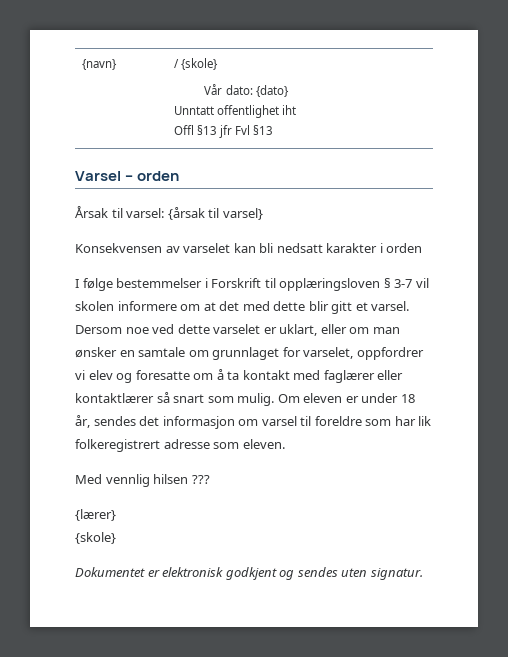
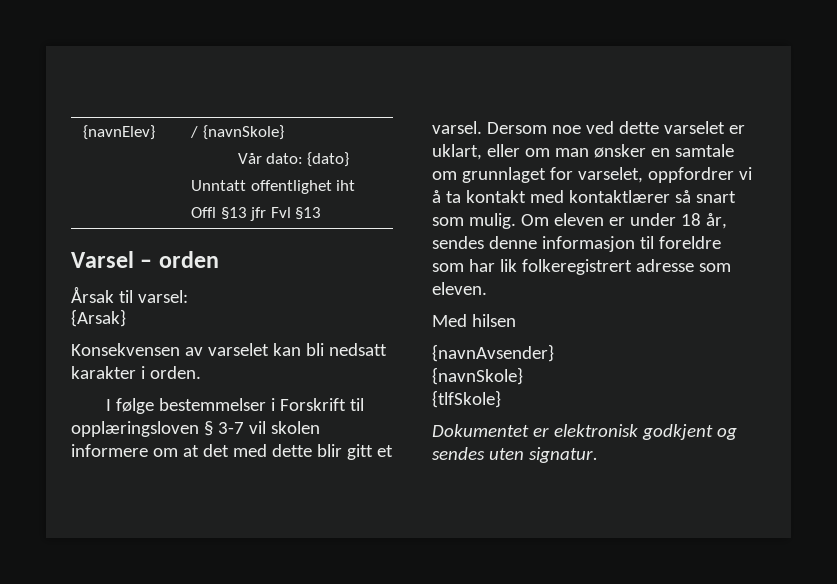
- {navn} | / {skole}
+ {navnElev} | / {navnSkole}
- Årsak til varsel: {årsak til varsel}
+ Årsak til varsel:
+ {Arsak}
- Konsekvensen av varselet kan bli nedsatt karakter i orden
+ Konsekvensen av varselet kan bli nedsatt karakter i orden.
- Dersom noe ved dette varselet er uklart, eller om man ønsker en samtale om grunnlaget for varselet, oppfordrer vi elev og foresatte om å ta kontakt med faglærer eller kontaktlærer så snart som mulig.
+ Dersom noe ved dette varselet er uklart, eller om man ønsker en samtale om grunnlaget for varselet, oppfordrer vi å ta kontakt med kontaktlærer så snart som mulig.
- Om eleven er under 18 år, sendes det informasjon om varsel til foreldre som har lik folkeregistrert adresse som eleven.
+ Om eleven er under 18 år, sendes denne informasjon til foreldre som har lik folkeregistrert adresse som eleven.
- Med vennlig hilsen ???
- {lærer}
- {skole}
+ Med hilsen
+ {navnAvsender}
+ {navnSkole}
+ {tlfSkole}

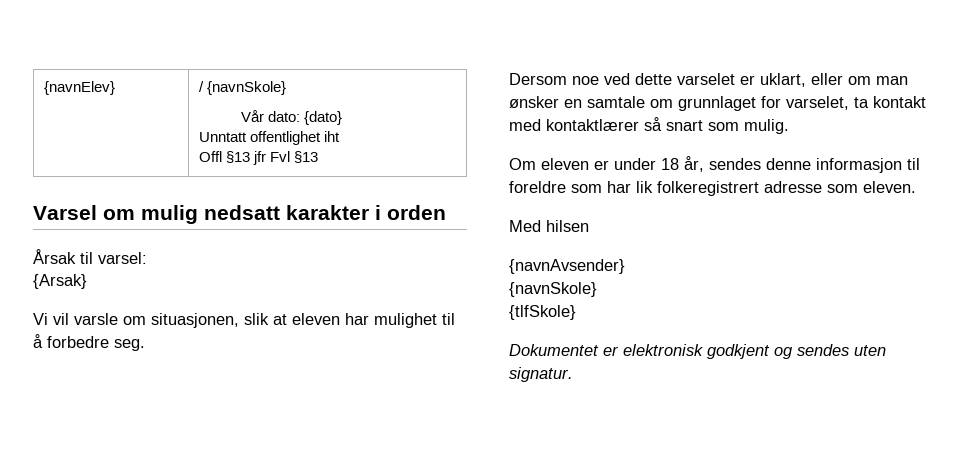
- Varsel – orden
+ Varsel om mulig nedsatt karakter i orden
- Konsekvensen av varselet kan bli nedsatt karakter i orden.
- I følge bestemmelser i Forskrift til opplæringsloven § 3-7 vil skolen informere om at det med dette blir gitt et varsel. Dersom noe ved dette varselet er uklart, eller om man ønsker en samtale om grunnlaget for varselet, oppfordrer vi å ta kontakt med kontaktlærer så snart som mulig. Om eleven er under 18 år, sendes denne informasjon til foreldre som har lik folkeregistrert adresse som eleven.
+ Vi vil varsle om situasjonen, slik at eleven har mulighet til å forbedre seg.
+ Dersom noe ved dette varselet er uklart, eller om man ønsker en samtale om grunnlaget for varselet, ta kontakt med kontaktlærer så snart som mulig.
+ Om eleven er under 18 år, sendes denne informasjon til foreldre som har lik folkeregistrert adresse som eleven.

